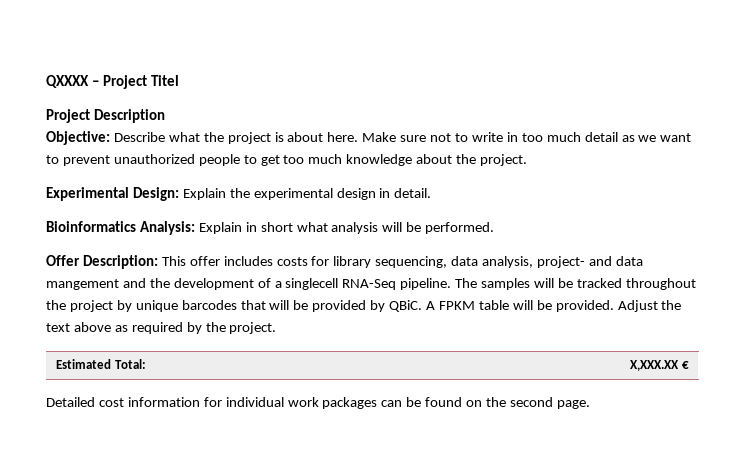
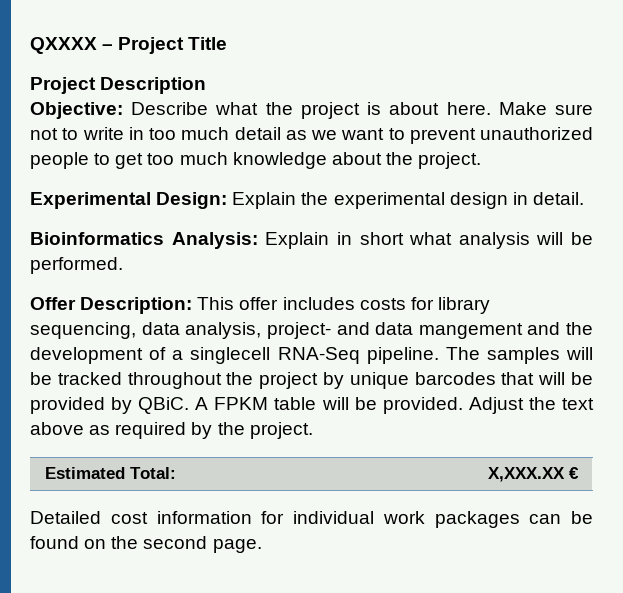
- QXXXX – Project Titel
+ QXXXX – Project Title

